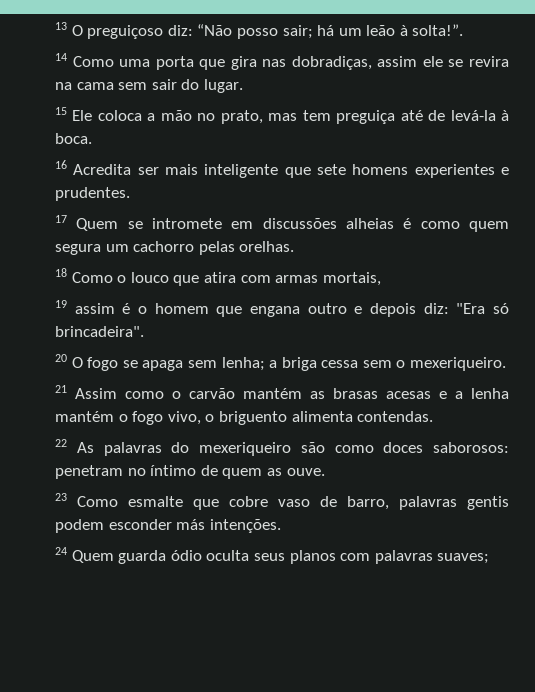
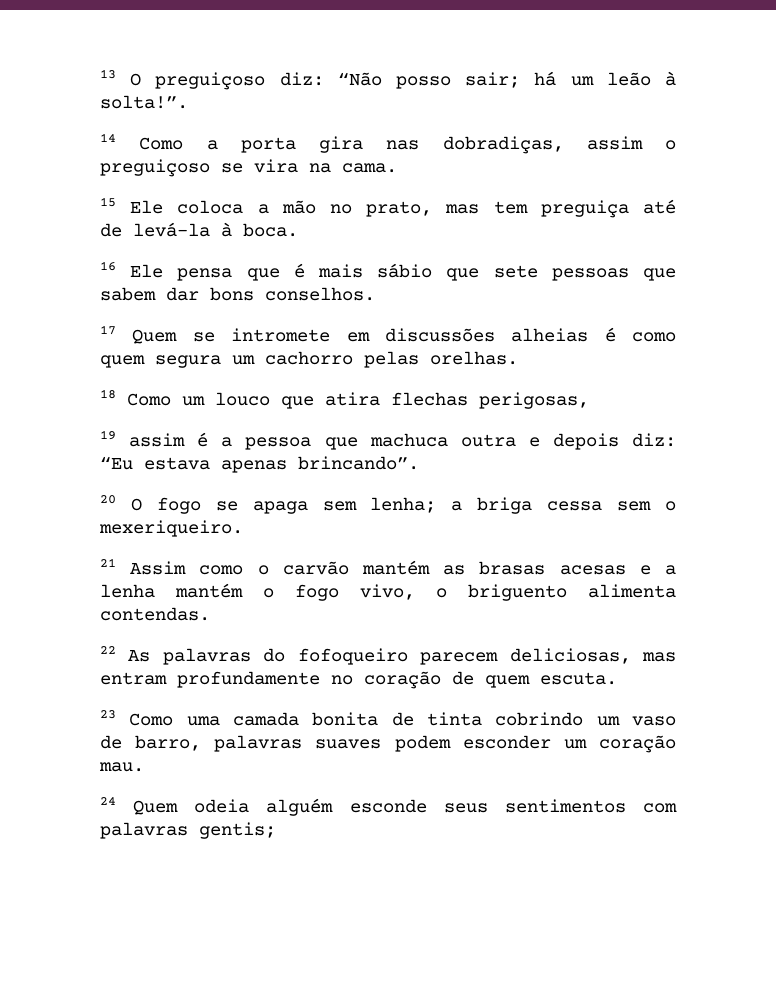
- 14 Como uma porta que gira nas dobradiças, assim ele se revira na cama sem sair do lugar.
+ 14 Como a porta gira nas dobradiças, assim o preguiçoso se vira na cama.
- 16 Acredita ser mais inteligente que sete homens experientes e prudentes.
+ 16 Ele pensa que é mais sábio que sete pessoas que sabem dar bons conselhos.
- 18 Como o louco que atira com armas mortais,
+ 18 Como um louco que atira flechas perigosas,
- 19 assim é o homem que engana outro e depois diz: "Era só brincadeira".
+ 19 assim é a pessoa que machuca outra e depois diz: “Eu estava apenas brincando”.
- 22 As palavras do mexeriqueiro são como doces saborosos: penetram no íntimo de quem as ouve.
- 23 Como esmalte que cobre vaso de barro, palavras gentis podem esconder más intenções.
+ 22 As palavras do fofoqueiro parecem deliciosas, mas entram profundamente no coração de quem escuta.
+ 23 Como uma camada bonita de tinta cobrindo um vaso de barro, palavras suaves podem esconder um coração mau.
- 24 Quem guarda ódio oculta seus planos com palavras suaves;
+ 24 Quem odeia alguém esconde seus sentimentos com palavras gentis;

